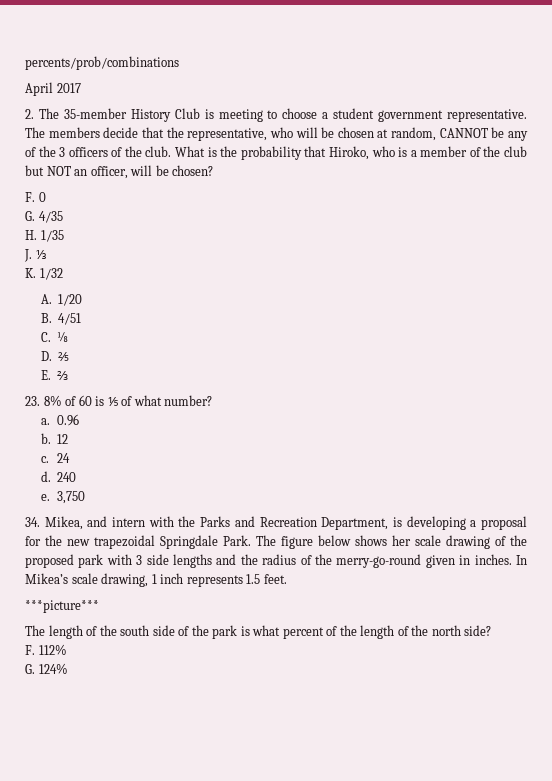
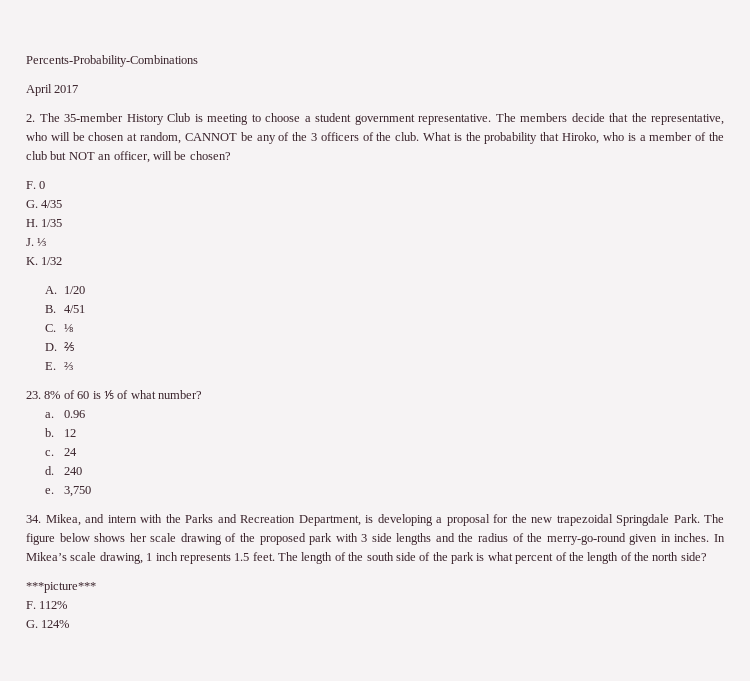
- percents/prob/combinations
+ Percents-Probability-Combinations
- In Mikea’s scale drawing, 1 inch represents 1.5 feet.
- ***picture***
- The length of the south side of the park is what percent of the length of the north side?
+ In Mikea’s scale drawing, 1 inch represents 1.5 feet. The length of the south side of the park is what percent of the length of the north side?
+ ***picture***

